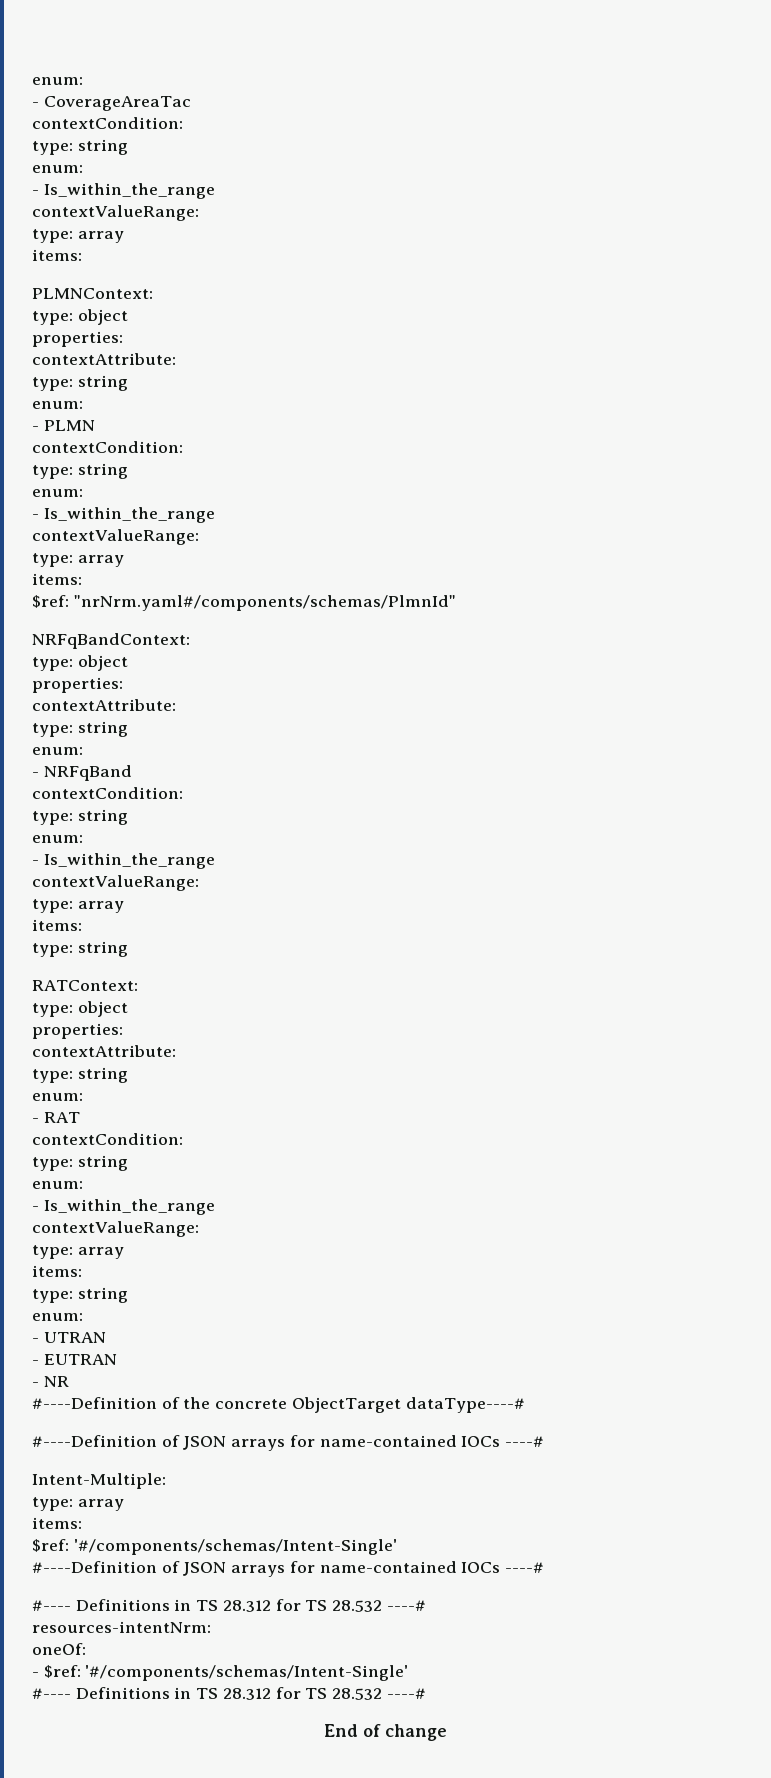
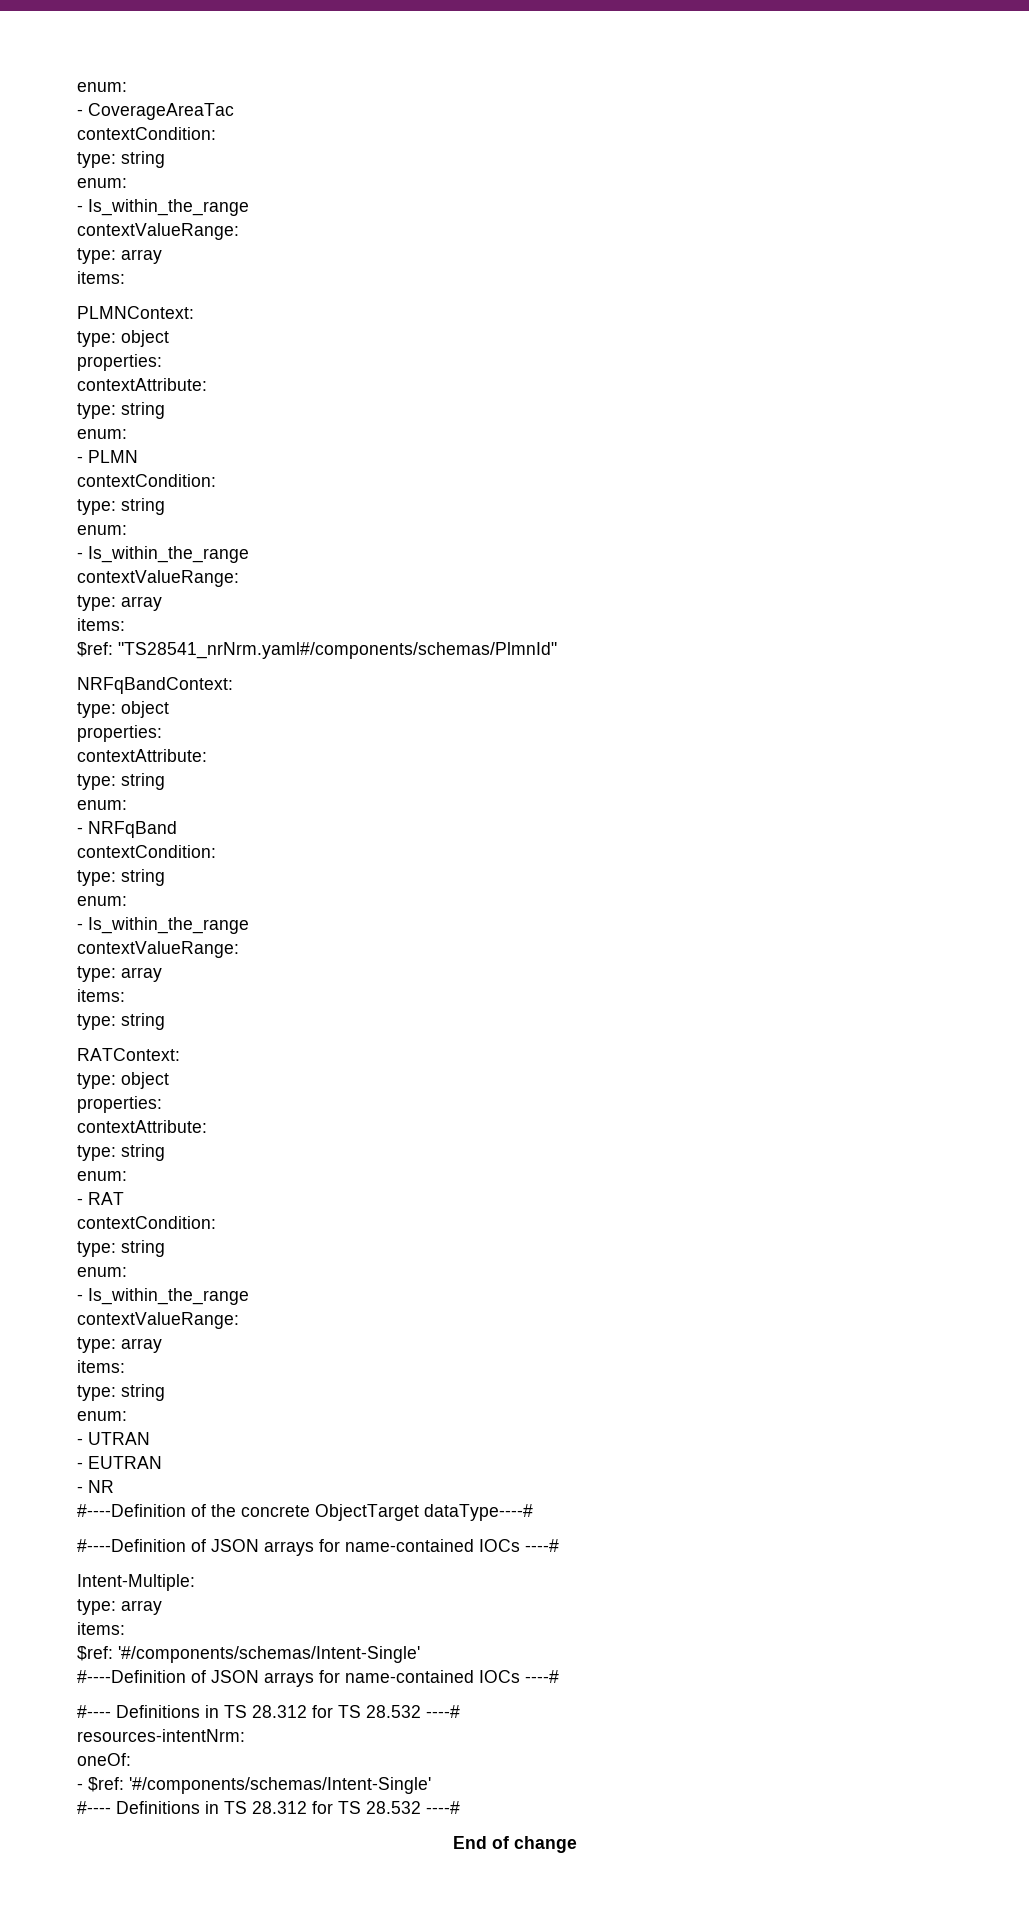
- $ref: "nrNrm.yaml#/components/schemas/PlmnId"
+ $ref: "TS28541_nrNrm.yaml#/components/schemas/PlmnId"

